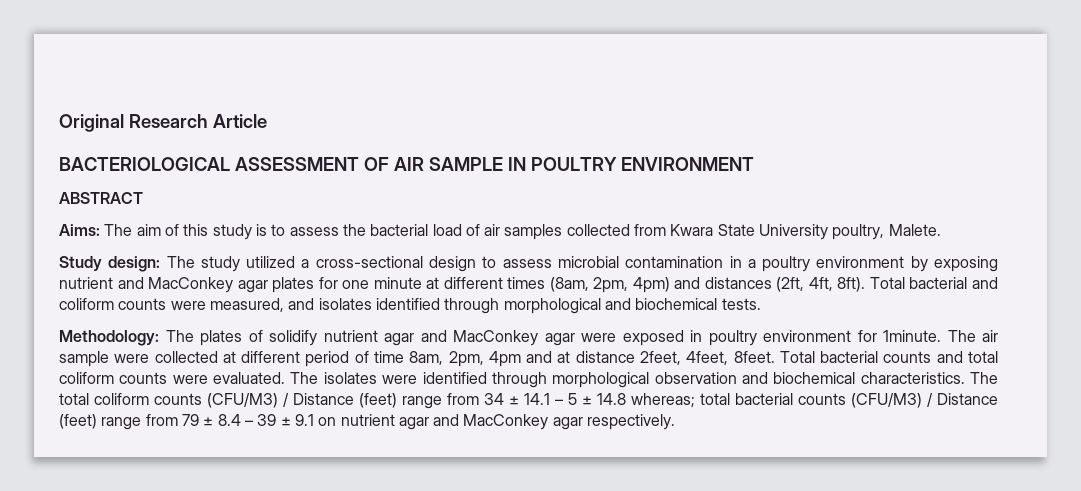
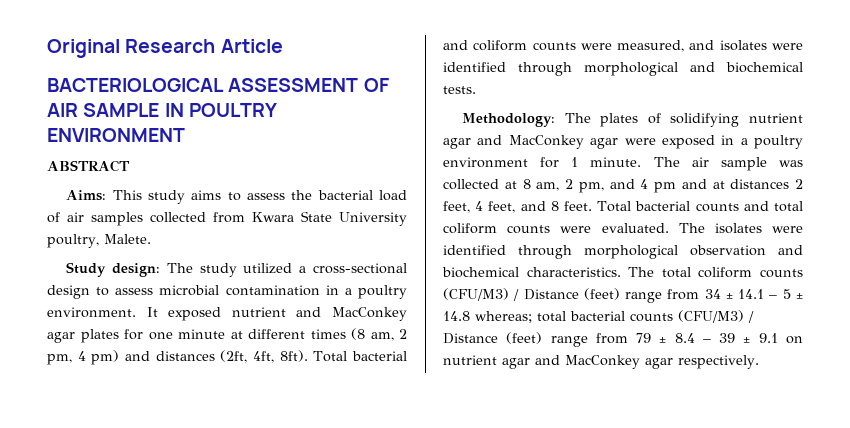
- Aims: The aim of this study is to assess the bacterial load of air samples collected from Kwara State University poultry, Malete.
+ Aims: This study aims to assess the bacterial load of air samples collected from Kwara State University poultry, Malete.
- Study design: The study utilized a cross-sectional design to assess microbial contamination in a poultry environment by exposing nutrient and MacConkey agar plates for one minute at different times (8am, 2pm, 4pm) and distances (2ft, 4ft, 8ft).
+ Study design: The study utilized a cross-sectional design to assess microbial contamination in a poultry environment. It exposed nutrient and MacConkey agar plates for one minute at different times (8 am, 2 pm, 4 pm) and distances (2ft, 4ft, 8ft).
- Total bacterial and coliform counts were measured, and isolates identified through morphological and biochemical tests.
+ Total bacterial and coliform counts were measured, and isolates were identified through morphological and biochemical tests.
- Methodology: The plates of solidify nutrient agar and MacConkey agar were exposed in poultry environment for 1minute.
+ Methodology: The plates of solidifying nutrient agar and MacConkey agar were exposed in a poultry environment for 1 minute.
- The air sample were collected at different period of time 8am, 2pm, 4pm and at distance 2feet, 4feet, 8feet.
+ The air sample was collected at 8 am, 2 pm, and 4 pm and at distances 2 feet, 4 feet, and 8 feet.

